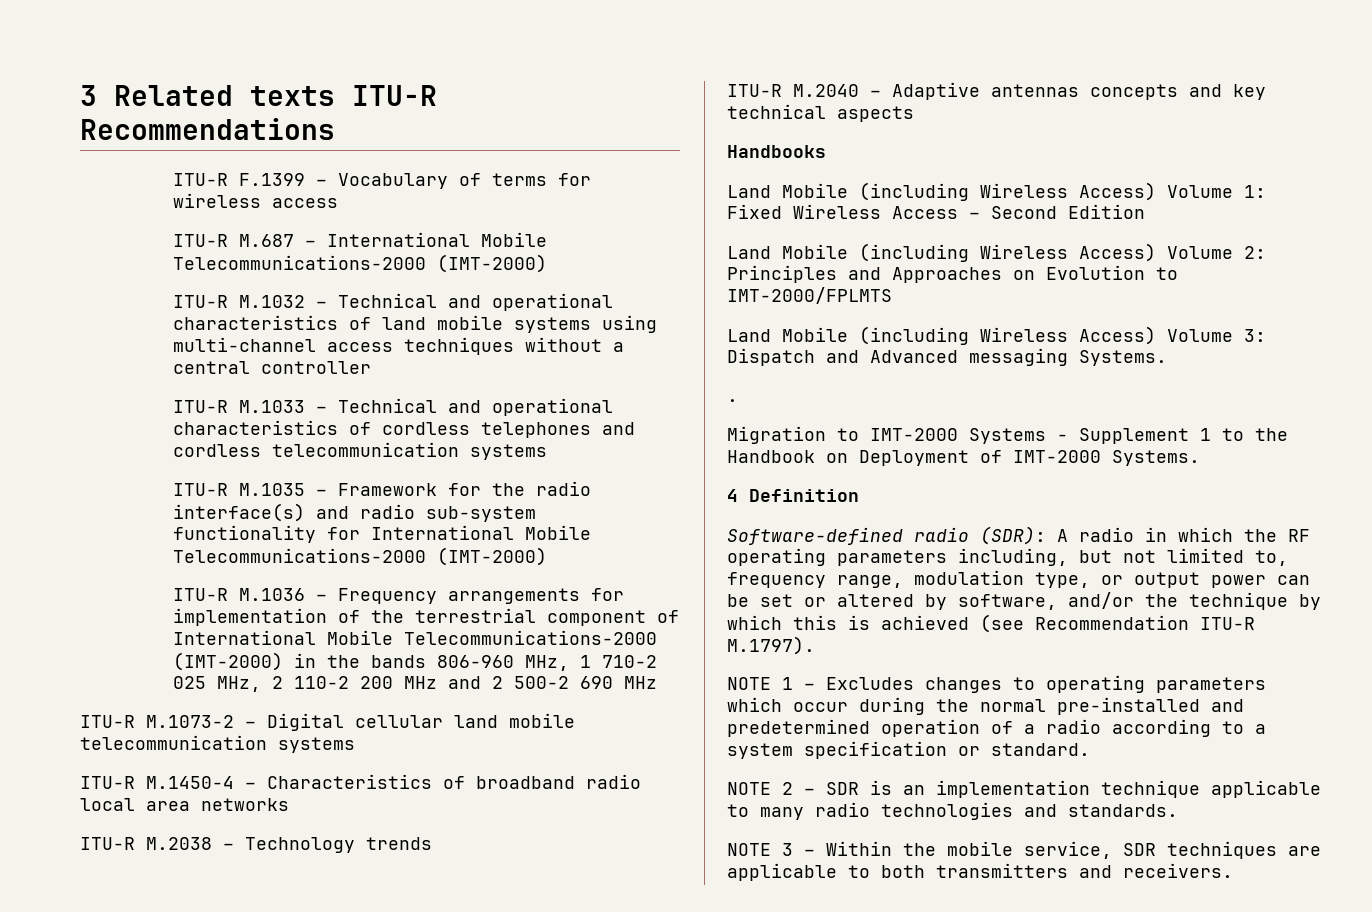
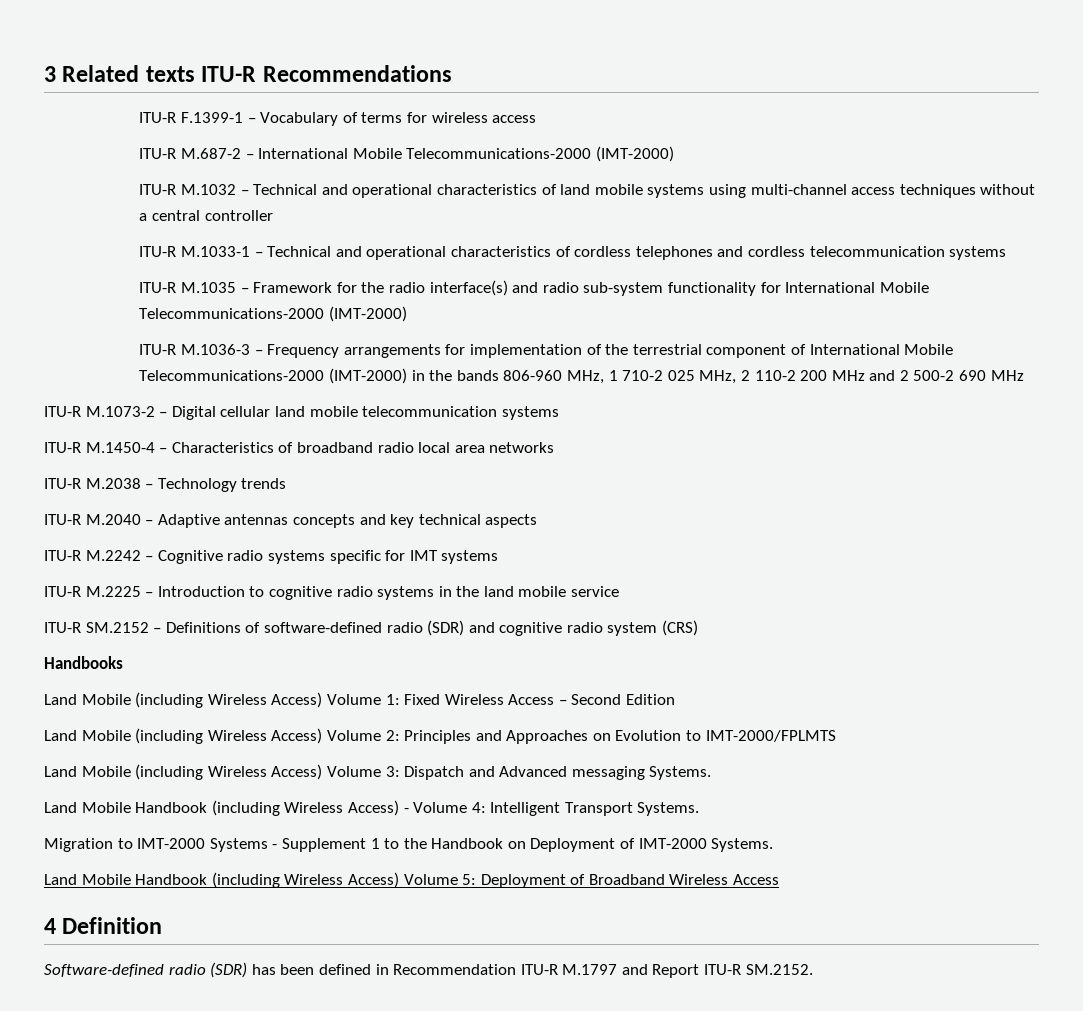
- ITU-R F.1399 – Vocabulary of terms for wireless access
+ ITU-R F.1399-1 – Vocabulary of terms for wireless access
- ITU-R M.687 – International Mobile Telecommunications-2000 (IMT-2000)
+ ITU-R M.687-2 – International Mobile Telecommunications-2000 (IMT-2000)
- ITU-R M.1033 – Technical and operational characteristics of cordless telephones and cordless telecommunication systems
+ ITU-R M.1033-1 – Technical and operational characteristics of cordless telephones and cordless telecommunication systems
- ITU-R M.1036 – Frequency arrangements for implementation of the terrestrial component of International Mobile Telecommunications-2000 (IMT-2000) in the bands 806-960 MHz, 1 710-2 025 MHz, 2 110-2 200 MHz and 2 500-2 690 MHz
+ ITU-R M.1036-3 – Frequency arrangements for implementation of the terrestrial component of International Mobile Telecommunications-2000 (IMT-2000) in the bands 806-960 MHz, 1 710-2 025 MHz, 2 110-2 200 MHz and 2 500-2 690 MHz
+ ITU-R M.2242 – Cognitive radio systems specific for IMT systems
+ ITU-R M.2225 – Introduction to cognitive radio systems in the land mobile service
+ ITU-R SM.2152 – Definitions of software-defined radio (SDR) and cognitive radio system (CRS)
- .
+ Land Mobile Handbook (including Wireless Access) - Volume 4: Intelligent Transport Systems.
+ Land Mobile Handbook (including Wireless Access) Volume 5: Deployment of Broadband Wireless Access
  4 Definition
- Software-defined radio (SDR): A radio in which the RF operating parameters including, but not limited to, frequency range, modulation type, or output power can be set or altered by software, and/or the technique by which this is achieved (see Recommendation ITU-R M.1797).
- NOTE 1 – Excludes changes to operating parameters which occur during the normal pre-installed and predetermined operation of a radio according to a system specification or standard.
- NOTE 2 – SDR is an implementation technique applicable to many radio technologies and standards.
- NOTE 3 – Within the mobile service, SDR techniques are applicable to both transmitters and receivers.
+ Software-defined radio (SDR) has been defined in Recommendation ITU-R M.1797 and Report ITU-R SM.2152.

